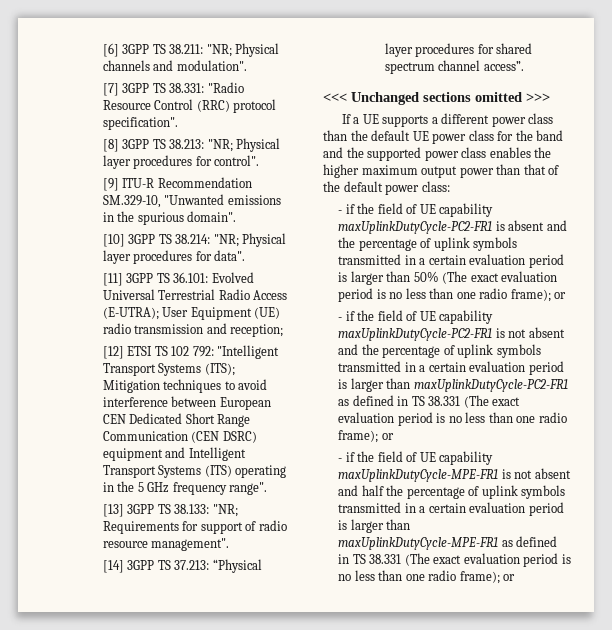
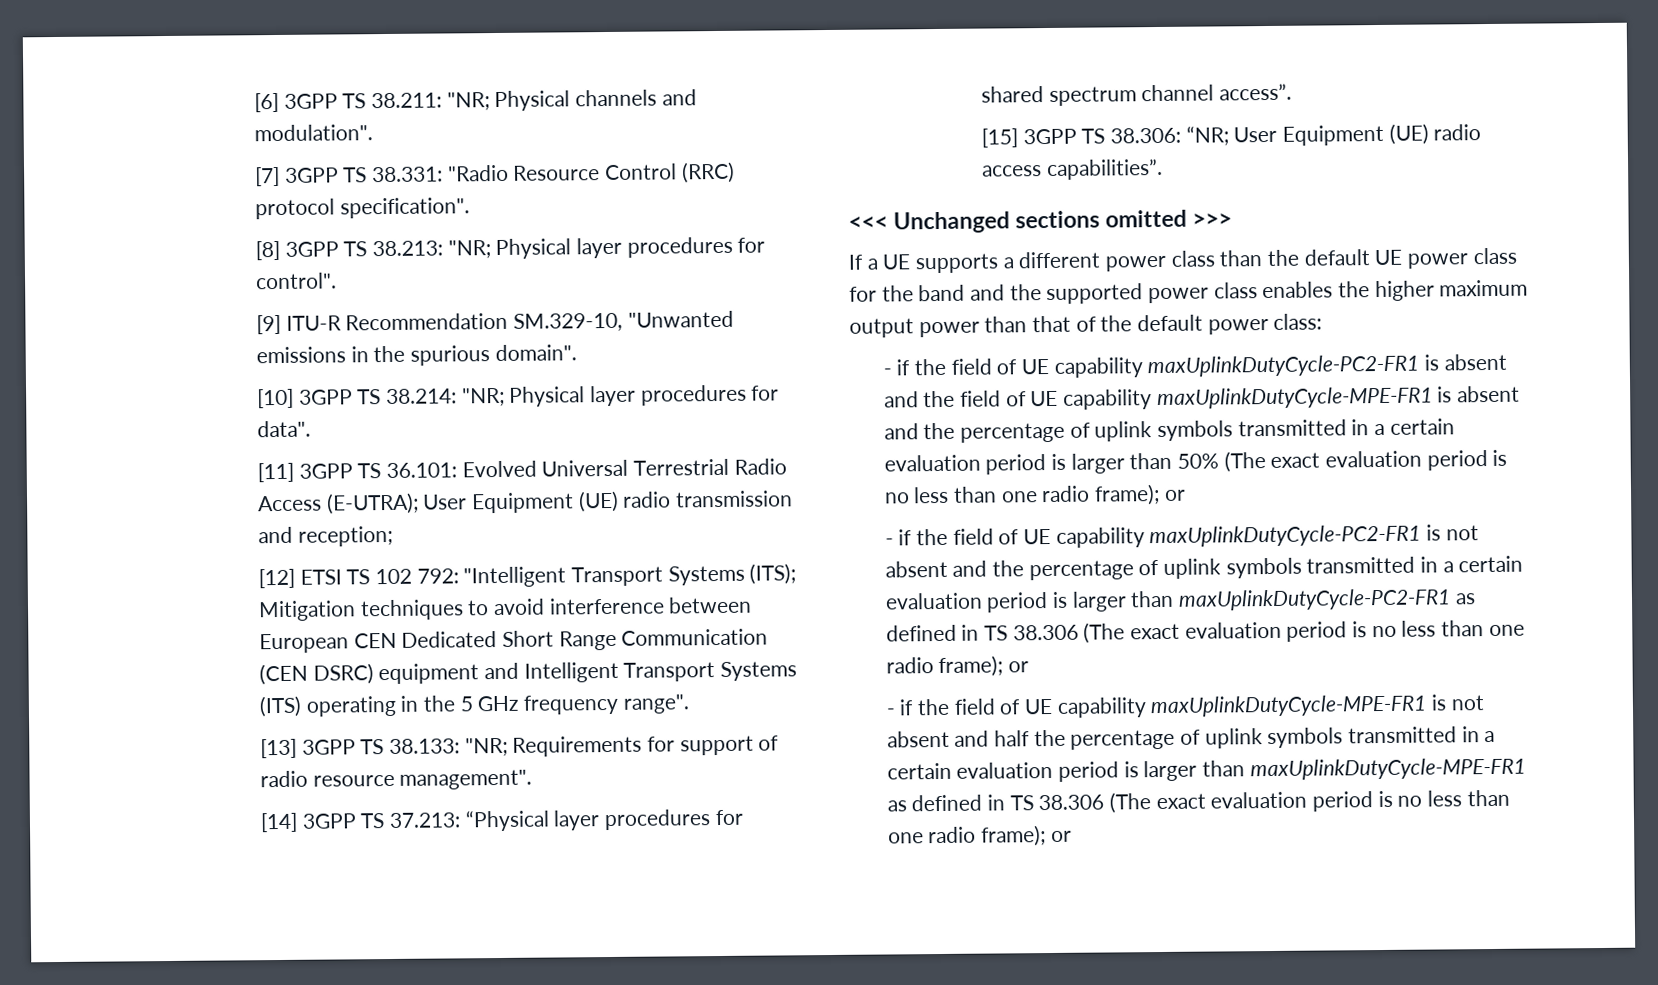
+ [15] 3GPP TS 38.306: “NR; User Equipment (UE) radio access capabilities”.
- - if the field of UE capability maxUplinkDutyCycle-PC2-FR1 is absent and the percentage of uplink symbols transmitted in a certain evaluation period is larger than 50% (The exact evaluation period is no less than one radio frame); or
+ - if the field of UE capability maxUplinkDutyCycle-PC2-FR1 is absent and the field of UE capability maxUplinkDutyCycle-MPE-FR1 is absent and the percentage of uplink symbols transmitted in a certain evaluation period is larger than 50% (The exact evaluation period is no less than one radio frame); or
- - if the field of UE capability maxUplinkDutyCycle-PC2-FR1 is not absent and the percentage of uplink symbols transmitted in a certain evaluation period is larger than maxUplinkDutyCycle-PC2-FR1 as defined in TS 38.331 (The exact evaluation period is no less than one radio frame); or
+ - if the field of UE capability maxUplinkDutyCycle-PC2-FR1 is not absent and the percentage of uplink symbols transmitted in a certain evaluation period is larger than maxUplinkDutyCycle-PC2-FR1 as defined in TS 38.306 (The exact evaluation period is no less than one radio frame); or
- - if the field of UE capability maxUplinkDutyCycle-MPE-FR1 is not absent and half the percentage of uplink symbols transmitted in a certain evaluation period is larger than maxUplinkDutyCycle-MPE-FR1 as defined in TS 38.331 (The exact evaluation period is no less than one radio frame); or
+ - if the field of UE capability maxUplinkDutyCycle-MPE-FR1 is not absent and half the percentage of uplink symbols transmitted in a certain evaluation period is larger than maxUplinkDutyCycle-MPE-FR1 as defined in TS 38.306 (The exact evaluation period is no less than one radio frame); or

